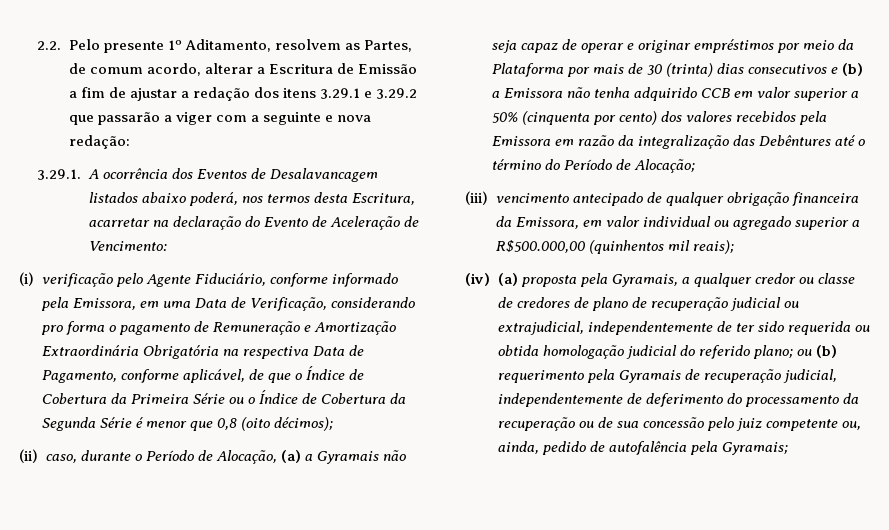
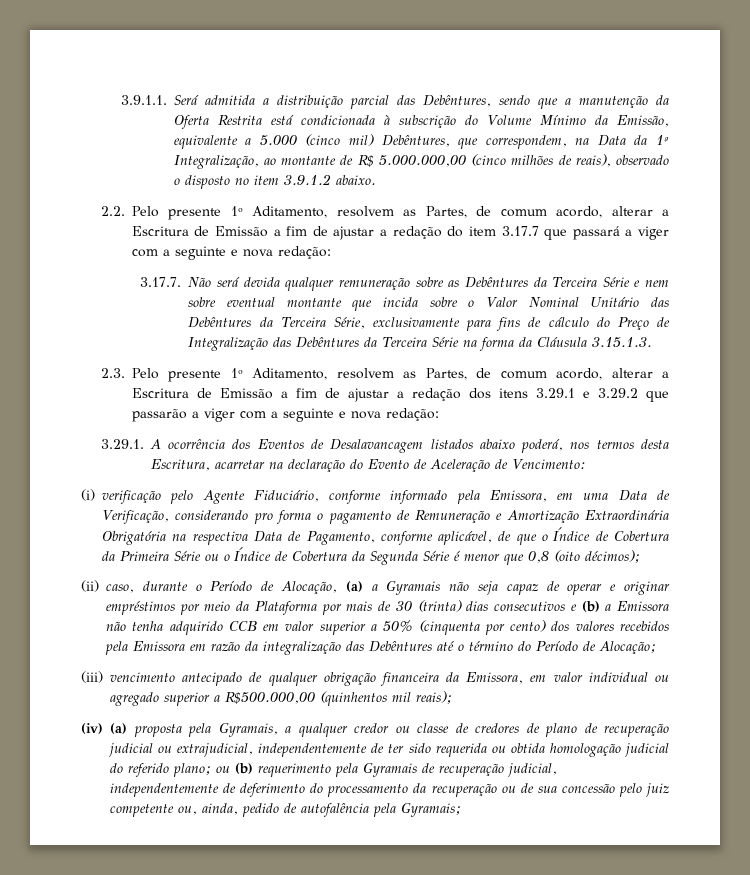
- 2.2. Pelo presente 1º Aditamento, resolvem as Partes, de comum acordo, alterar a Escritura de Emissão a fim de ajustar a redação dos itens 3.29.1 e 3.29.2 que passarão a viger com a seguinte e nova redação:
+ 3.9.1.1. Será admitida a distribuição parcial das Debêntures, sendo que a manutenção da Oferta Restrita está condicionada à subscrição do Volume Mínimo da Emissão, equivalente a 5.000 (cinco mil) Debêntures, que correspondem, na Data da 1ª Integralização, ao montante de R$ 5.000.000,00 (cinco milhões de reais), observado o disposto no item 3.9.1.2 abaixo.
+ 2.2. Pelo presente 1º Aditamento, resolvem as Partes, de comum acordo, alterar a Escritura de Emissão a fim de ajustar a redação do item 3.17.7 que passará a viger com a seguinte e nova redação:
+ 3.17.7. Não será devida qualquer remuneração sobre as Debêntures da Terceira Série e nem sobre eventual montante que incida sobre o Valor Nominal Unitário das Debêntures da Terceira Série, exclusivamente para fins de cálculo do Preço de Integralização das Debêntures da Terceira Série na forma da Cláusula 3.15.1.3.
+ 2.3. Pelo presente 1º Aditamento, resolvem as Partes, de comum acordo, alterar a Escritura de Emissão a fim de ajustar a redação dos itens 3.29.1 e 3.29.2 que passarão a viger com a seguinte e nova redação:

